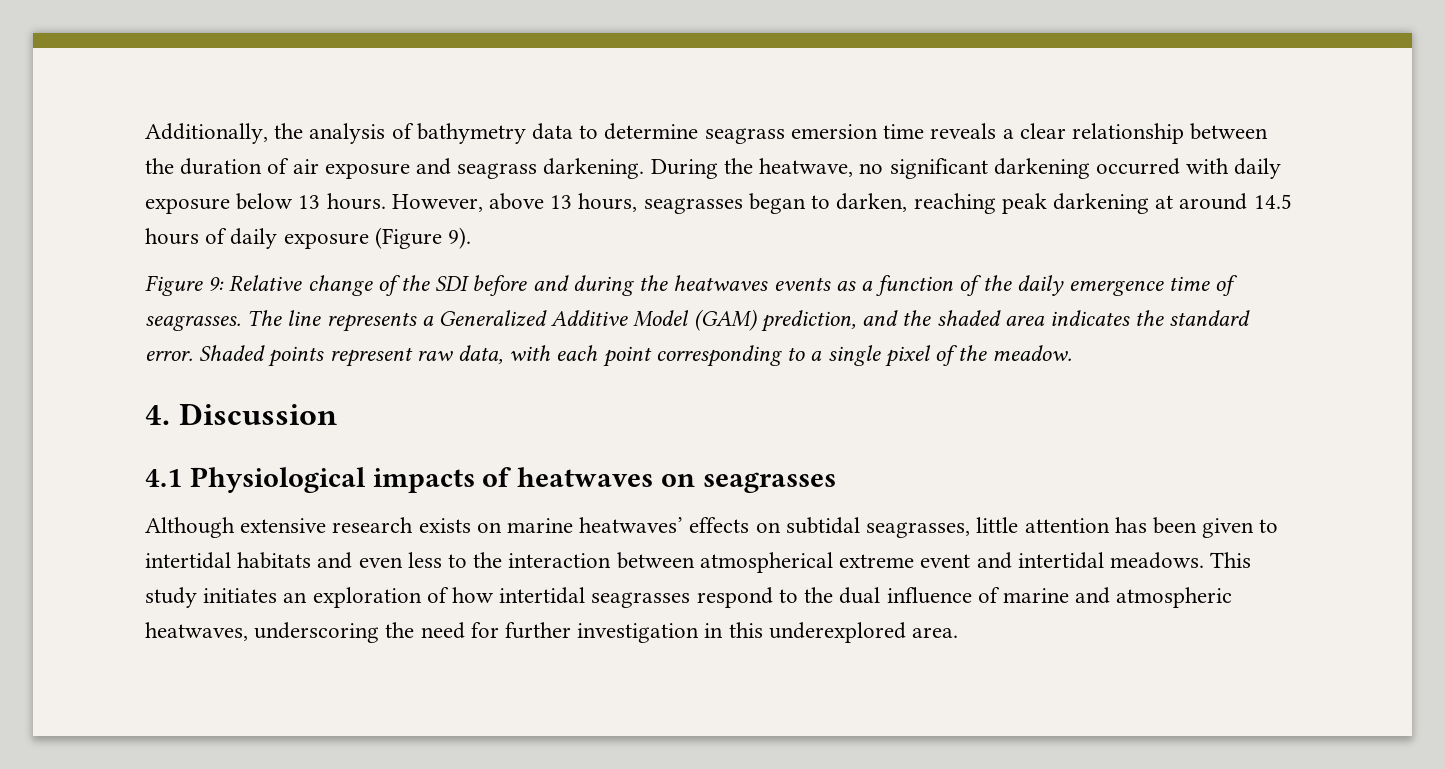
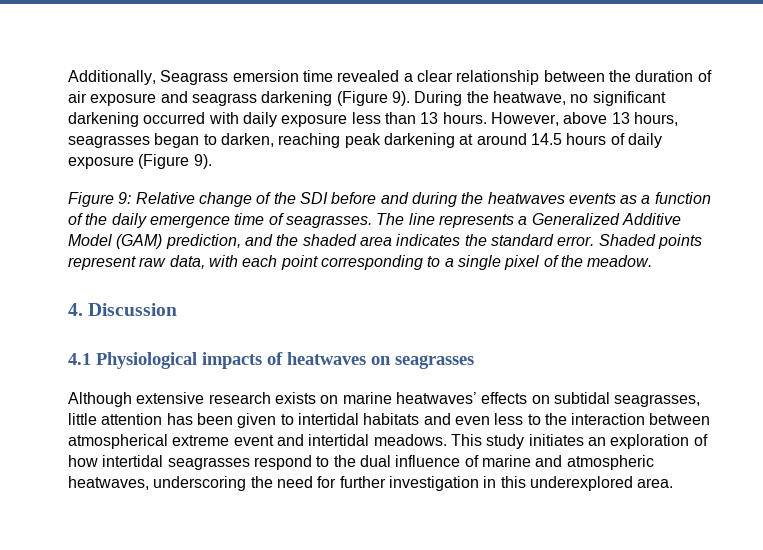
- Additionally, the analysis of bathymetry data to determine seagrass emersion time reveals a clear relationship between the duration of air exposure and seagrass darkening.
+ Additionally, Seagrass emersion time revealed a clear relationship between the duration of air exposure and seagrass darkening (Figure 9).
- During the heatwave, no significant darkening occurred with daily exposure below 13 hours.
+ During the heatwave, no significant darkening occurred with daily exposure less than 13 hours.

